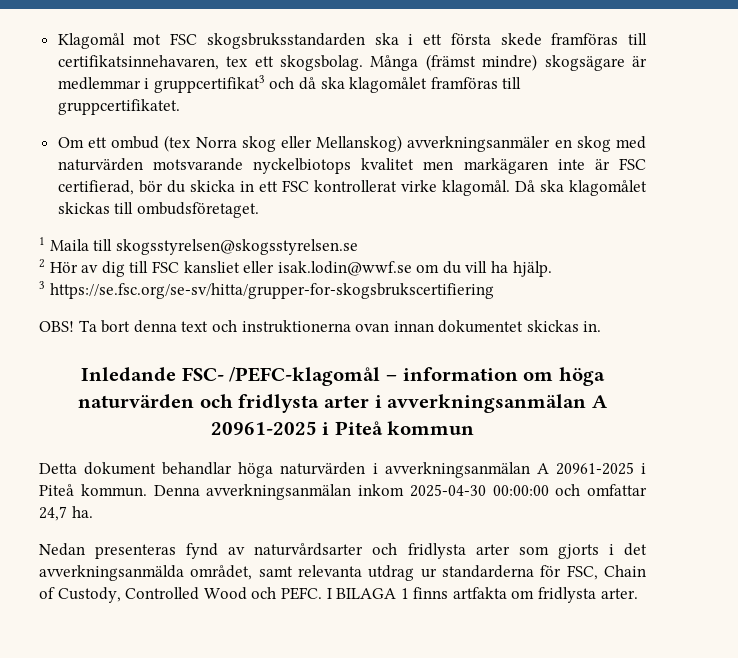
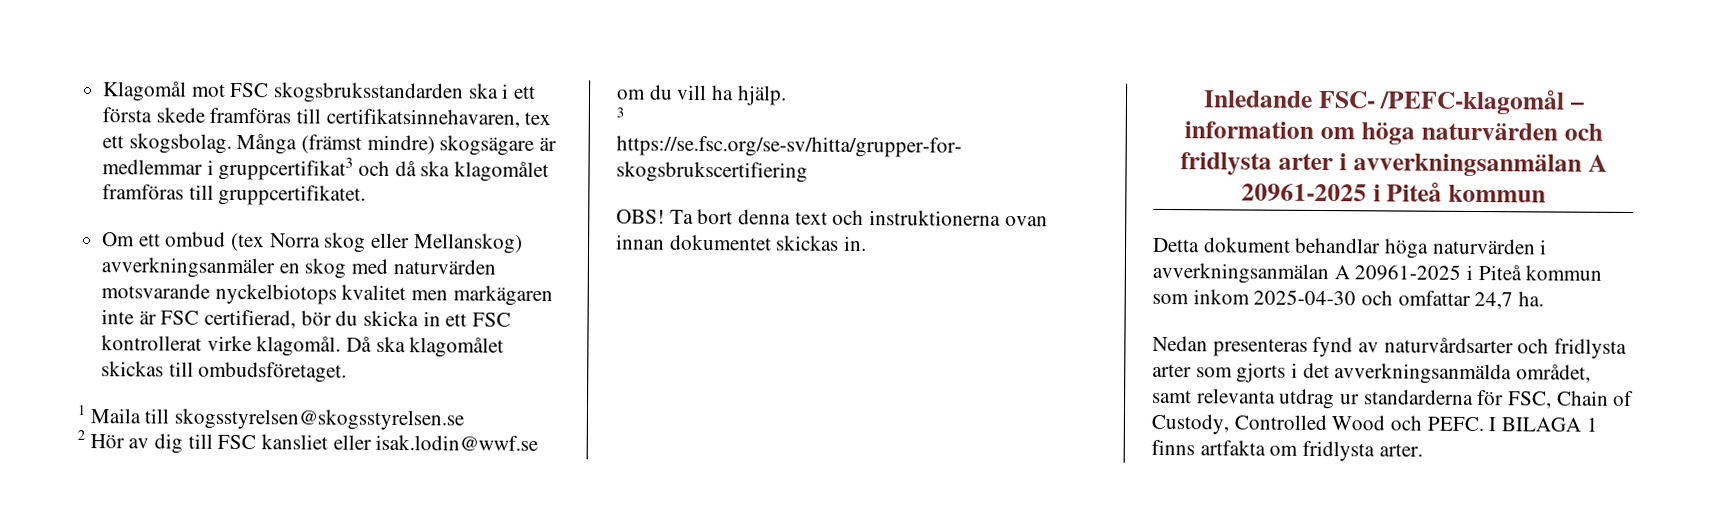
- Detta dokument behandlar höga naturvärden i avverkningsanmälan A 20961-2025 i Piteå kommun. Denna avverkningsanmälan inkom 2025-04-30 00:00:00 och omfattar 24,7 ha.
+ Detta dokument behandlar höga naturvärden i avverkningsanmälan A 20961-2025 i Piteå kommun som inkom 2025-04-30 och omfattar 24,7 ha.

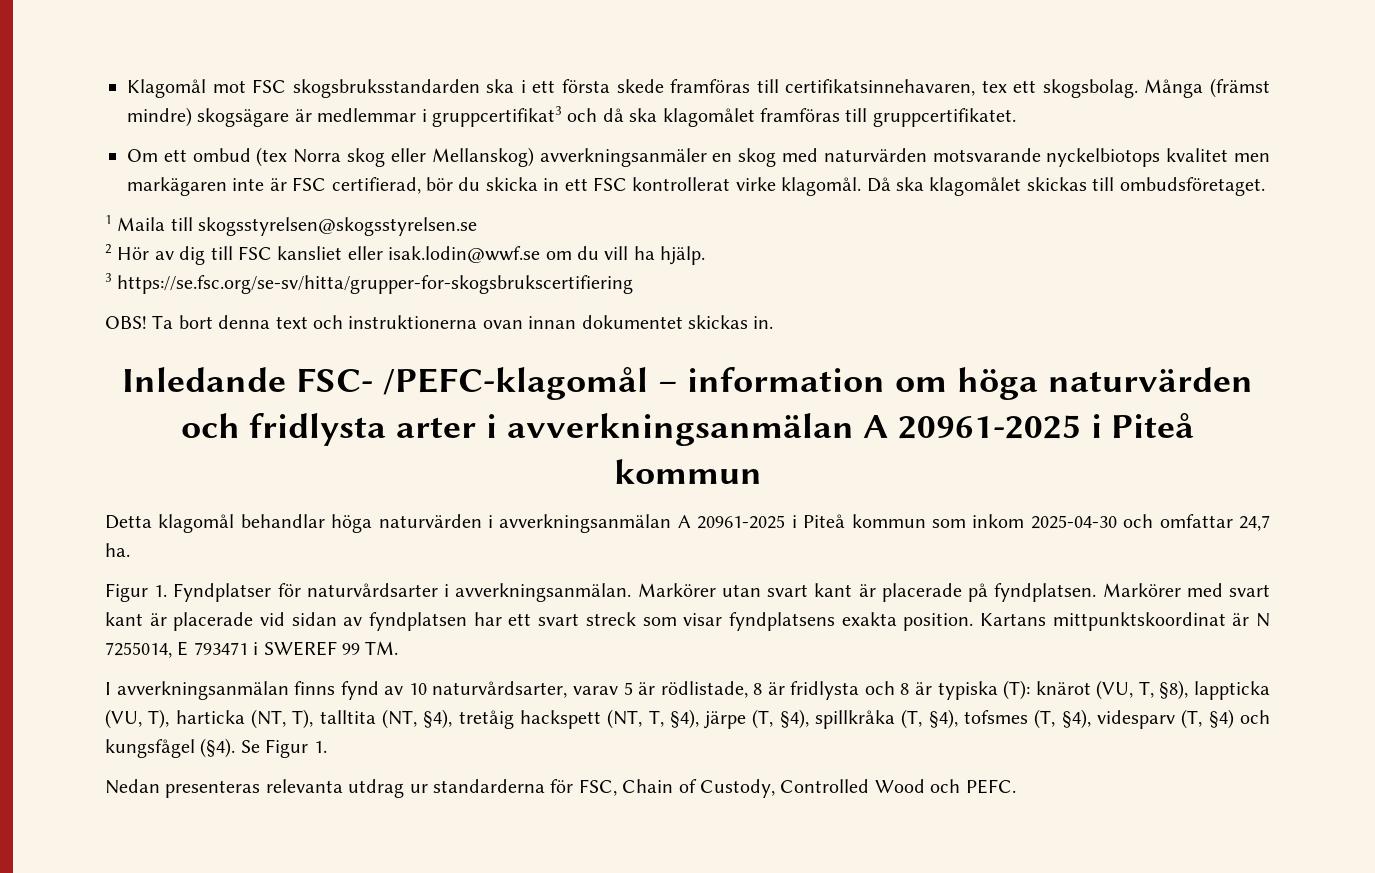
- Detta dokument behandlar höga naturvärden i avverkningsanmälan A 20961-2025 i Piteå kommun som inkom 2025-04-30 och omfattar 24,7 ha.
+ Detta klagomål behandlar höga naturvärden i avverkningsanmälan A 20961-2025 i Piteå kommun som inkom 2025-04-30 och omfattar 24,7 ha.
- Nedan presenteras fynd av naturvårdsarter och fridlysta arter som gjorts i det avverkningsanmälda området, samt relevanta utdrag ur standarderna för FSC, Chain of Custody, Controlled Wood och PEFC. I BILAGA 1 finns artfakta om fridlysta arter.
+ Figur 1. Fyndplatser för naturvårdsarter i avverkningsanmälan. Markörer utan svart kant är placerade på fyndplatsen. Markörer med svart kant är placerade vid sidan av fyndplatsen har ett svart streck som visar fyndplatsens exakta position. Kartans mittpunktskoordinat är N 7255014, E 793471 i SWEREF 99 TM.
+ I avverkningsanmälan finns fynd av 10 naturvårdsarter, varav 5 är rödlistade, 8 är fridlysta och 8 är typiska (T): knärot (VU, T, §8), lappticka (VU, T), harticka (NT, T), talltita (NT, §4), tretåig hackspett (NT, T, §4), järpe (T, §4), spillkråka (T, §4), tofsmes (T, §4), videsparv (T, §4) och kungsfågel (§4). Se Figur 1.
+ Nedan presenteras relevanta utdrag ur standarderna för FSC, Chain of Custody, Controlled Wood och PEFC.

